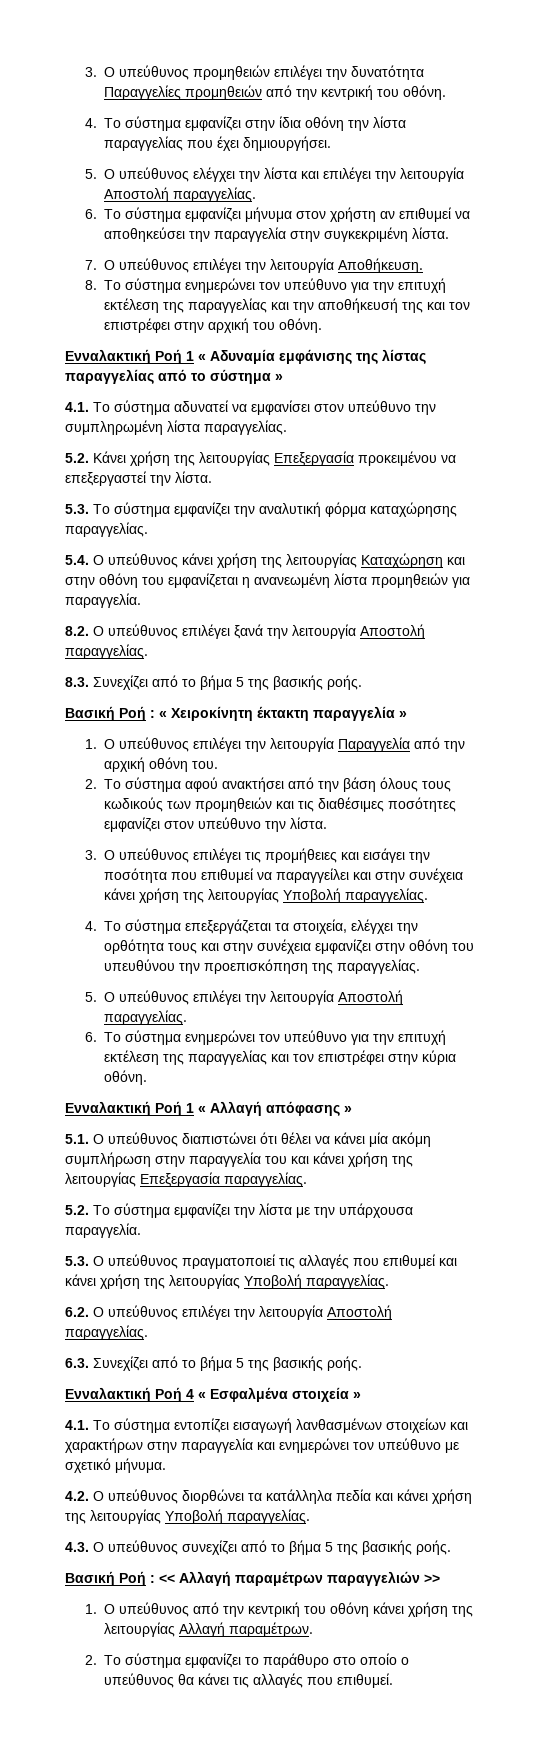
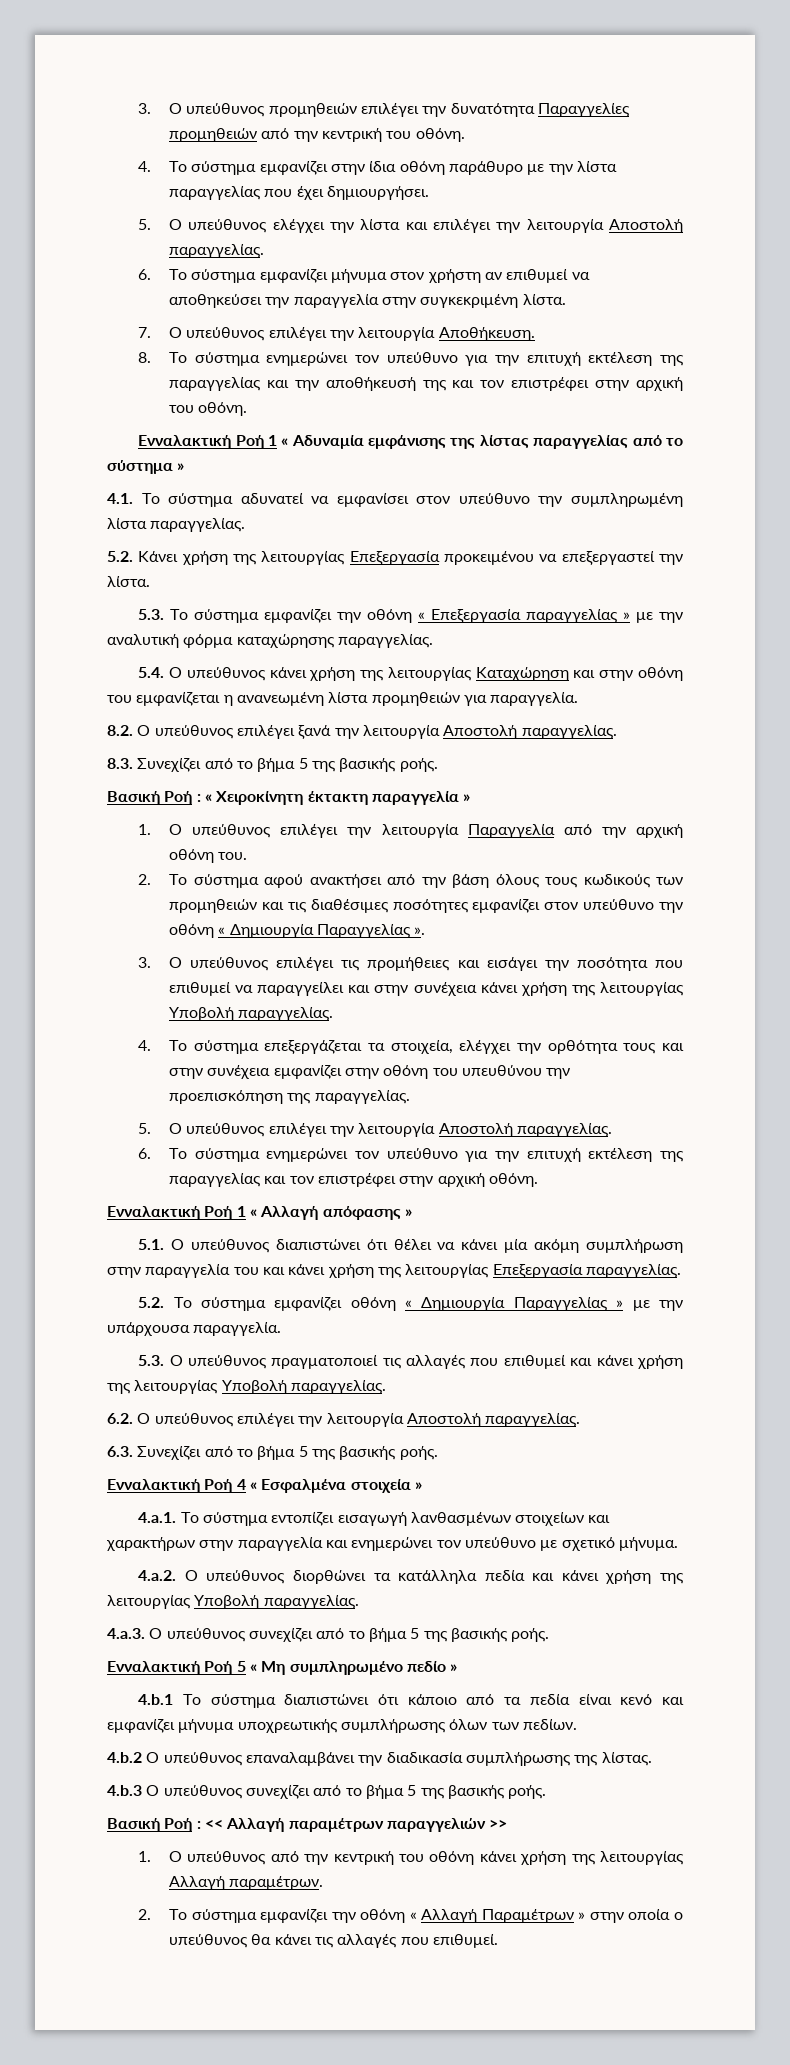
- 4. Το σύστημα εμφανίζει στην ίδια οθόνη την λίστα παραγγελίας που έχει δημιουργήσει.
+ 4. Το σύστημα εμφανίζει στην ίδια οθόνη παράθυρο με την λίστα παραγγελίας που έχει δημιουργήσει.
- 5.3. Το σύστημα εμφανίζει την αναλυτική φόρμα καταχώρησης παραγγελίας.
+ 5.3. Το σύστημα εμφανίζει την οθόνη « Επεξεργασία παραγγελίας » με την αναλυτική φόρμα καταχώρησης παραγγελίας.
- 2. Το σύστημα αφού ανακτήσει από την βάση όλους τους κωδικούς των προμηθειών και τις διαθέσιμες ποσότητες εμφανίζει στον υπεύθυνο την λίστα.
+ 2. Το σύστημα αφού ανακτήσει από την βάση όλους τους κωδικούς των προμηθειών και τις διαθέσιμες ποσότητες εμφανίζει στον υπεύθυνο την οθόνη « Δημιουργία Παραγγελίας ».
- 6. Το σύστημα ενημερώνει τον υπεύθυνο για την επιτυχή εκτέλεση της παραγγελίας και τον επιστρέφει στην κύρια οθόνη.
+ 6. Το σύστημα ενημερώνει τον υπεύθυνο για την επιτυχή εκτέλεση της παραγγελίας και τον επιστρέφει στην αρχική οθόνη.
- 5.2. Το σύστημα εμφανίζει την λίστα με την υπάρχουσα παραγγελία.
+ 5.2. Το σύστημα εμφανίζει οθόνη « Δημιουργία Παραγγελίας » με την υπάρχουσα παραγγελία.
- 4.1. Το σύστημα εντοπίζει εισαγωγή λανθασμένων στοιχείων και χαρακτήρων στην παραγγελία και ενημερώνει τον υπεύθυνο με σχετικό μήνυμα.
+ 4.a.1. Το σύστημα εντοπίζει εισαγωγή λανθασμένων στοιχείων και χαρακτήρων στην παραγγελία και ενημερώνει τον υπεύθυνο με σχετικό μήνυμα.
- 4.2. Ο υπεύθυνος διορθώνει τα κατάλληλα πεδία και κάνει χρήση της λειτουργίας Υποβολή παραγγελίας.
+ 4.a.2. Ο υπεύθυνος διορθώνει τα κατάλληλα πεδία και κάνει χρήση της λειτουργίας Υποβολή παραγγελίας.
- 4.3. Ο υπεύθυνος συνεχίζει από το βήμα 5 της βασικής ροής.
+ 4.a.3. Ο υπεύθυνος συνεχίζει από το βήμα 5 της βασικής ροής.
+ Ενναλακτική Ροή 5 « Μη συμπληρωμένο πεδίο »
+ 4.b.1 Το σύστημα διαπιστώνει ότι κάποιο από τα πεδία είναι κενό και εμφανίζει μήνυμα υποχρεωτικής συμπλήρωσης όλων των πεδίων.
+ 4.b.2 Ο υπεύθυνος επαναλαμβάνει την διαδικασία συμπλήρωσης της λίστας.
+ 4.b.3 Ο υπεύθυνος συνεχίζει από το βήμα 5 της βασικής ροής.
- 2. Το σύστημα εμφανίζει το παράθυρο στο οποίο ο υπεύθυνος θα κάνει τις αλλαγές που επιθυμεί.
+ 2. Το σύστημα εμφανίζει την οθόνη « Αλλαγή Παραμέτρων » στην οποία ο υπεύθυνος θα κάνει τις αλλαγές που επιθυμεί.

